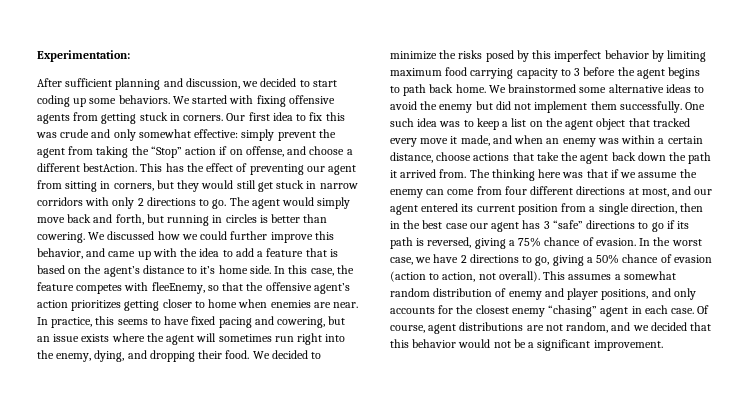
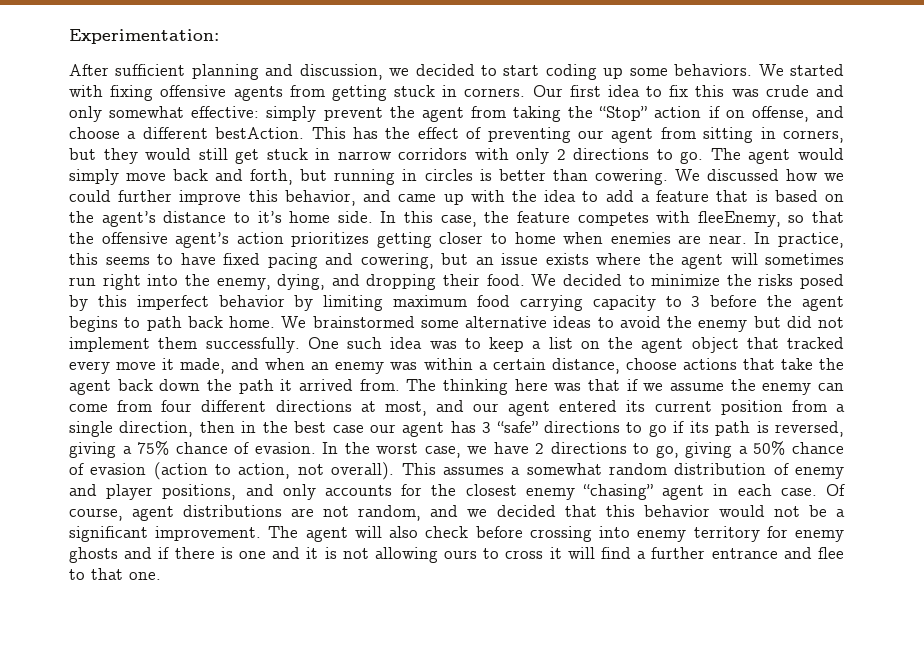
+ The agent will also check before crossing into enemy territory for enemy ghosts and if there is one and it is not allowing ours to cross it will find a further entrance and flee to that one.

